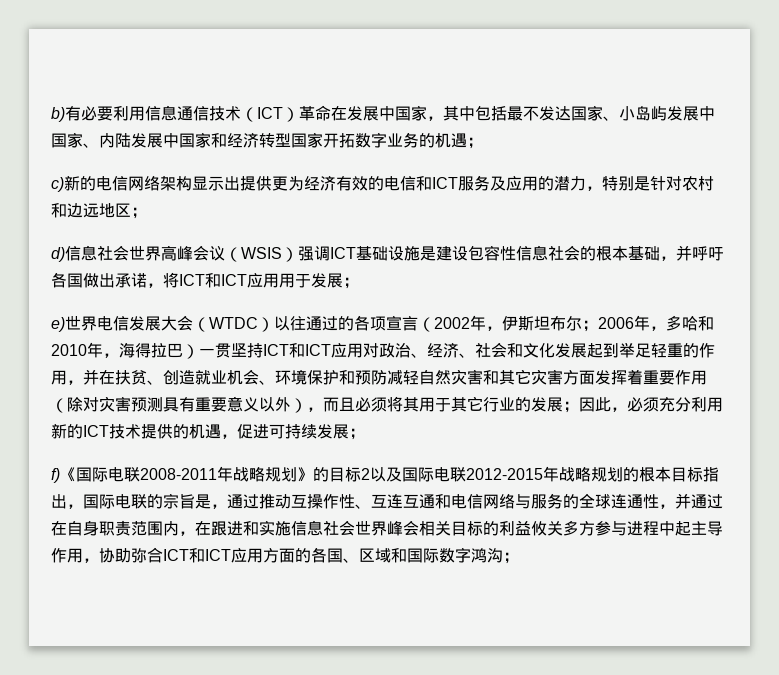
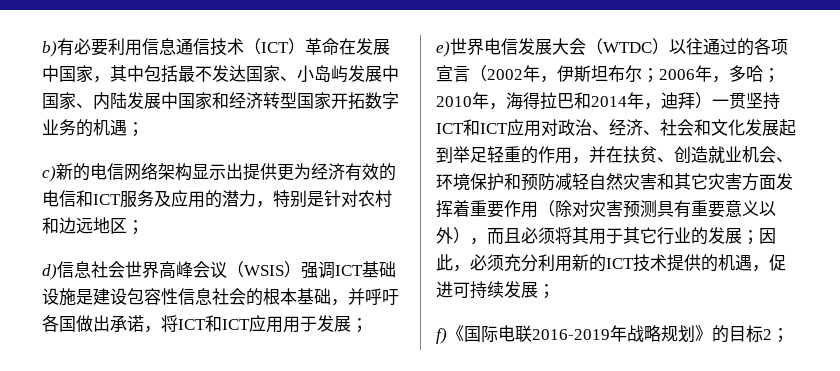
- 2006年，多哈和2010年，海得拉巴）一贯坚持ICT和ICT应用对政治、经济、社会和文化发展起到举足轻重的作用，并在扶贫、创造就业机会、环境保护和预防减轻自然灾害和其它灾害方面发挥着重要作用（除对灾害预测具有重要意义以外），而且必须将其用于其它行业的发展；
+ 2006年，多哈；2010年，海得拉巴和2014年，迪拜）一贯坚持ICT和ICT应用对政治、经济、社会和文化发展起到举足轻重的作用，并在扶贫、创造就业机会、环境保护和预防减轻自然灾害和其它灾害方面发挥着重要作用（除对灾害预测具有重要意义以外），而且必须将其用于其它行业的发展；
- f)《国际电联2008-2011年战略规划》的目标2以及国际电联2012-2015年战略规划的根本目标指出，国际电联的宗旨是，通过推动互操作性、互连互通和电信网络与服务的全球连通性，并通过在自身职责范围内，在跟进和实施信息社会世界峰会相关目标的利益攸关多方参与进程中起主导作用，协助弥合ICT和ICT应用方面的各国、区域和国际数字鸿沟；
+ f)《国际电联2016-2019年战略规划》的目标2；

